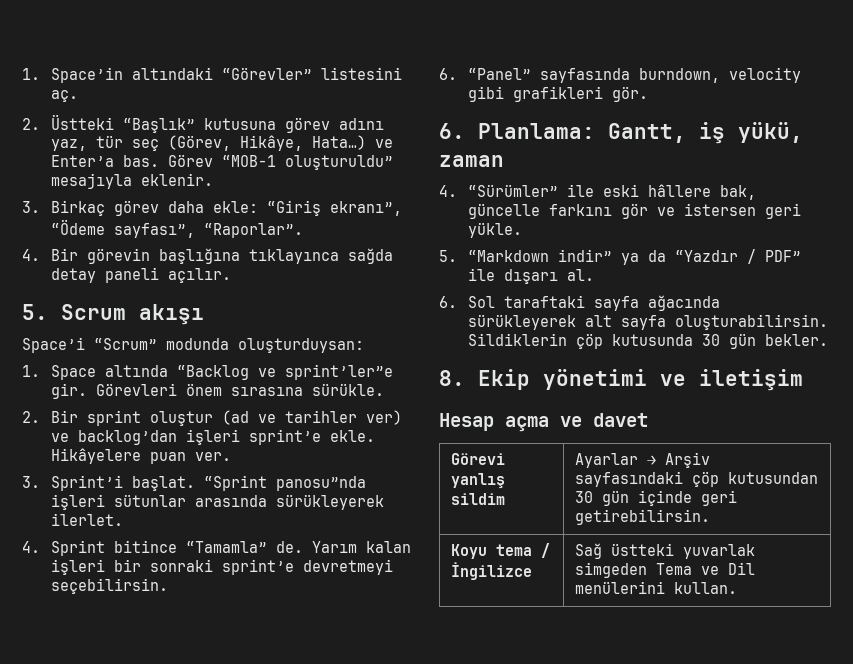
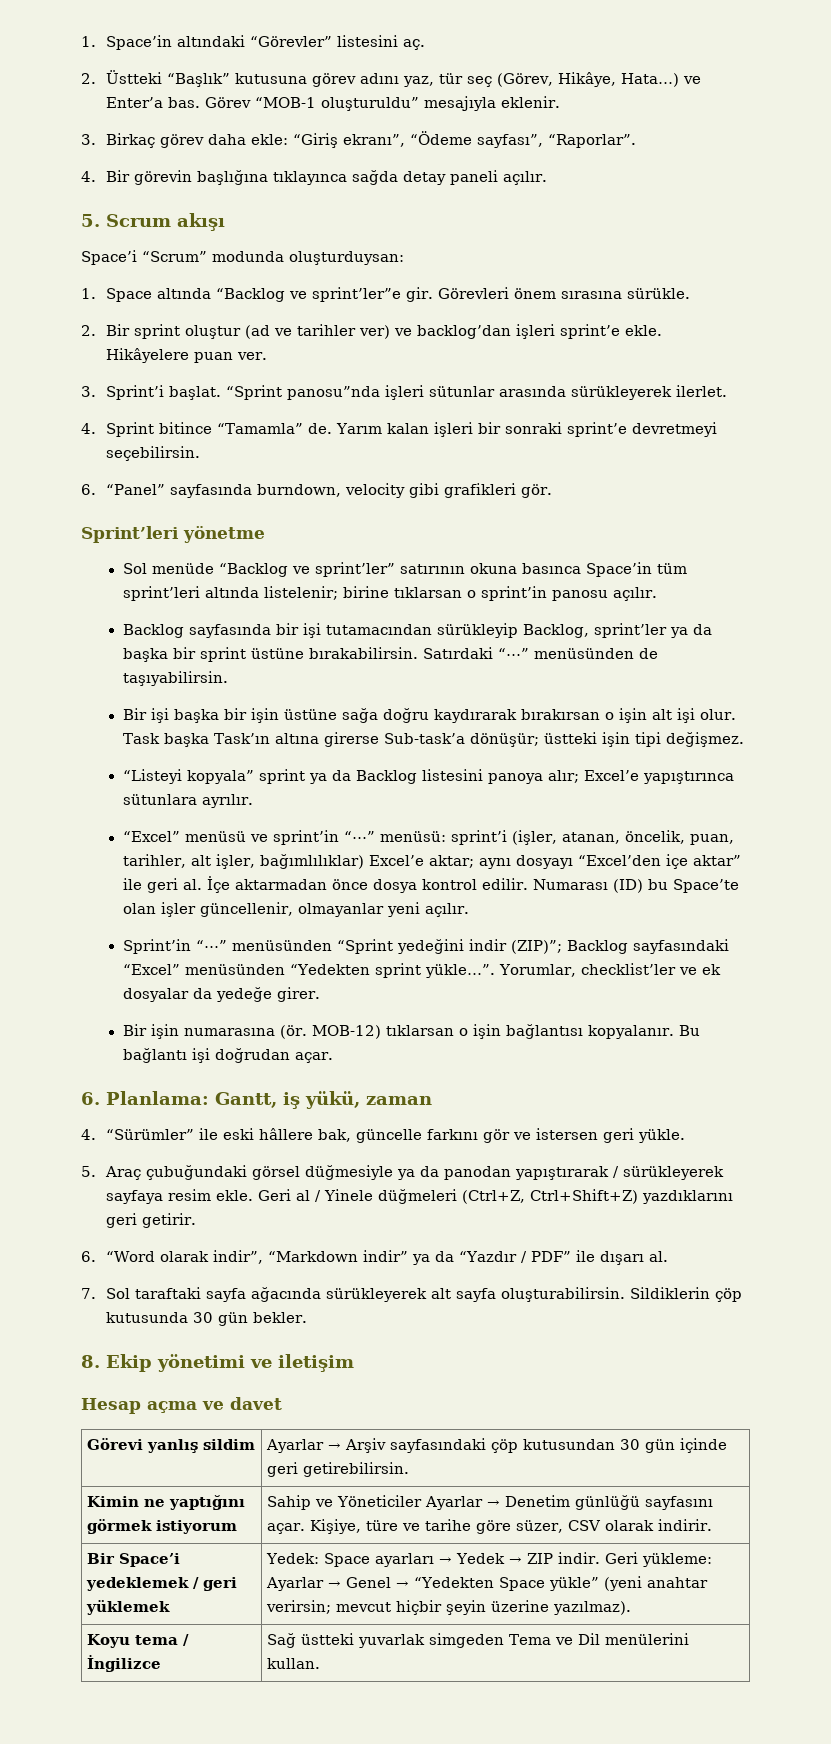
+ Sprint’leri yönetme
+ Sol menüde “Backlog ve sprint’ler” satırının okuna basınca Space’in tüm sprint’leri altında listelenir; birine tıklarsan o sprint’in panosu açılır.
+ Backlog sayfasında bir işi tutamacından sürükleyip Backlog, sprint’ler ya da başka bir sprint üstüne bırakabilirsin. Satırdaki “⋯” menüsünden de taşıyabilirsin.
+ Bir işi başka bir işin üstüne sağa doğru kaydırarak bırakırsan o işin alt işi olur. Task başka Task’ın altına girerse Sub-task’a dönüşür; üstteki işin tipi değişmez.
+ “Listeyi kopyala” sprint ya da Backlog listesini panoya alır; Excel’e yapıştırınca sütunlara ayrılır.
+ “Excel” menüsü ve sprint’in “⋯” menüsü: sprint’i (işler, atanan, öncelik, puan, tarihler, alt işler, bağımlılıklar) Excel’e aktar; aynı dosyayı “Excel’den içe aktar” ile geri al. İçe aktarmadan önce dosya kontrol edilir. Numarası (ID) bu Space’te olan işler güncellenir, olmayanlar yeni açılır.
+ Sprint’in “⋯” menüsünden “Sprint yedeğini indir (ZIP)”; Backlog sayfasındaki “Excel” menüsünden “Yedekten sprint yükle…”. Yorumlar, checklist’ler ve ek dosyalar da yedeğe girer.
+ Bir işin numarasına (ör. MOB-12) tıklarsan o işin bağlantısı kopyalanır. Bu bağlantı işi doğrudan açar.
- 5. “Markdown indir” ya da “Yazdır / PDF” ile dışarı al.
+ 5. Araç çubuğundaki görsel düğmesiyle ya da panodan yapıştırarak / sürükleyerek sayfaya resim ekle. Geri al / Yinele düğmeleri (Ctrl+Z, Ctrl+Shift+Z) yazdıklarını geri getirir.
+ 6. “Word olarak indir”, “Markdown indir” ya da “Yazdır / PDF” ile dışarı al.
- 6. Sol taraftaki sayfa ağacında sürükleyerek alt sayfa oluşturabilirsin.
+ 7. Sol taraftaki sayfa ağacında sürükleyerek alt sayfa oluşturabilirsin.
+ Kimin ne yaptığını görmek istiyorum | Sahip ve Yöneticiler Ayarlar → Denetim günlüğü sayfasını açar. Kişiye, türe ve tarihe göre süzer, CSV olarak indirir.
+ Bir Space’i yedeklemek / geri yüklemek | Yedek: Space ayarları → Yedek → ZIP indir. Geri yükleme: Ayarlar → Genel → “Yedekten Space yükle” (yeni anahtar verirsin; mevcut hiçbir şeyin üzerine yazılmaz).

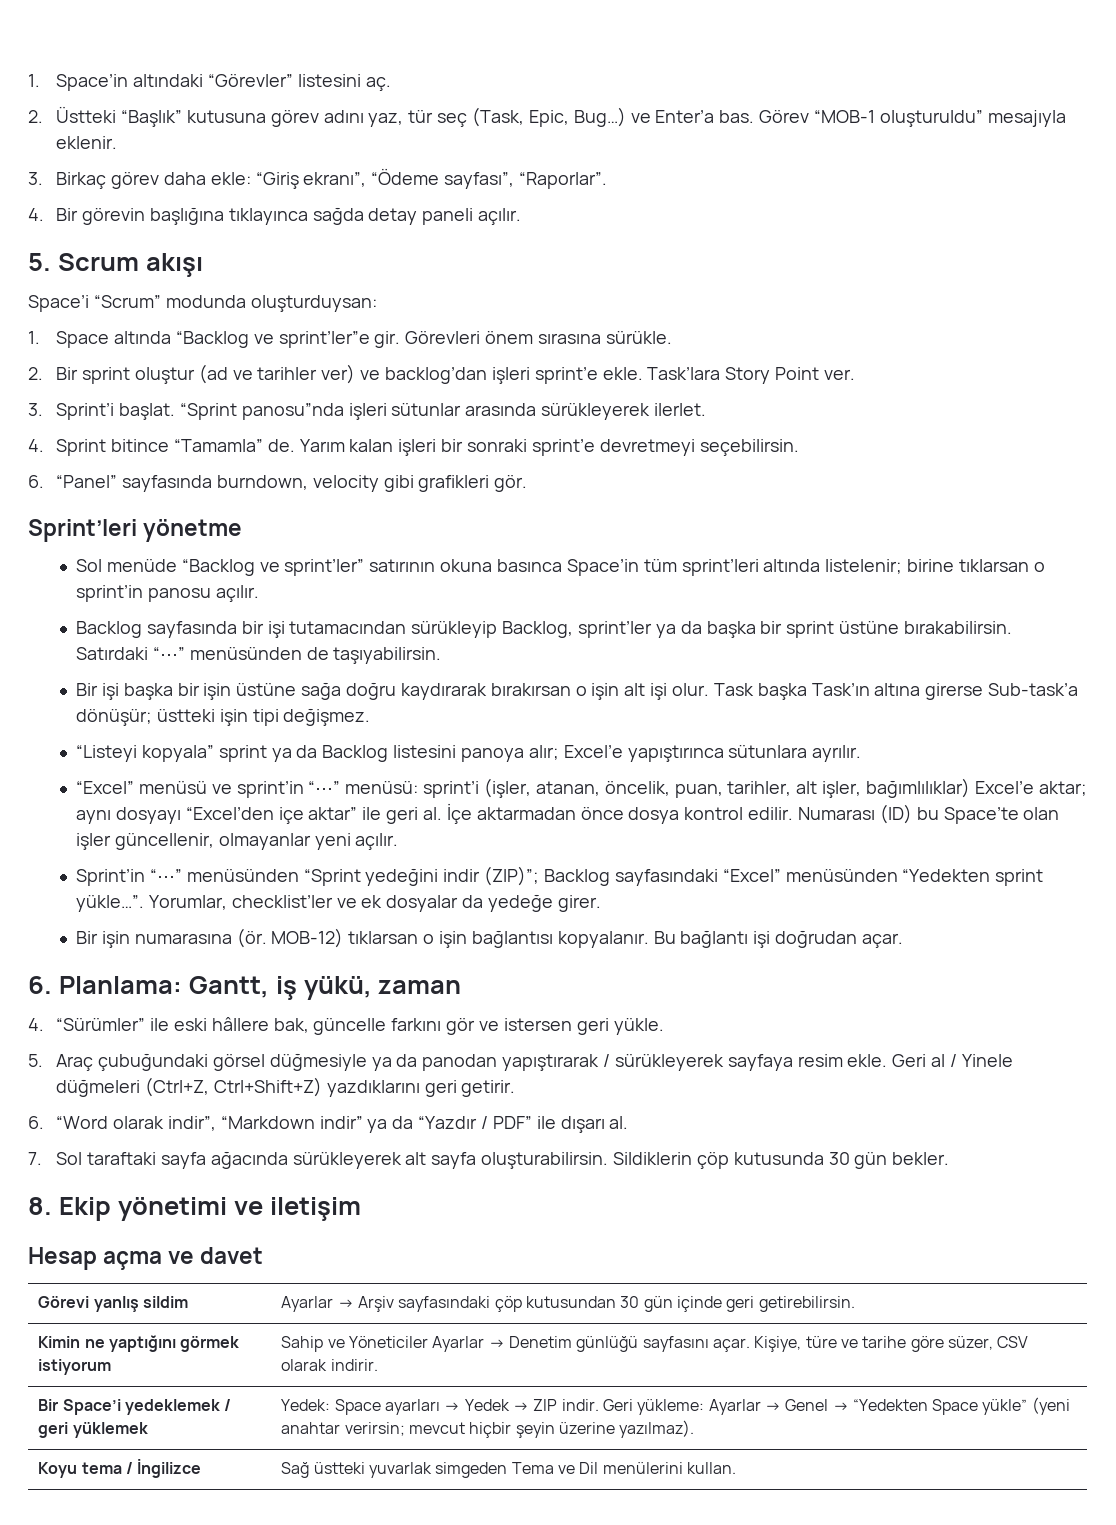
- 2. Üstteki “Başlık” kutusuna görev adını yaz, tür seç (Görev, Hikâye, Hata…) ve Enter’a bas.
+ 2. Üstteki “Başlık” kutusuna görev adını yaz, tür seç (Task, Epic, Bug…) ve Enter’a bas.
- Hikâyelere puan ver.
+ Task’lara Story Point ver.

